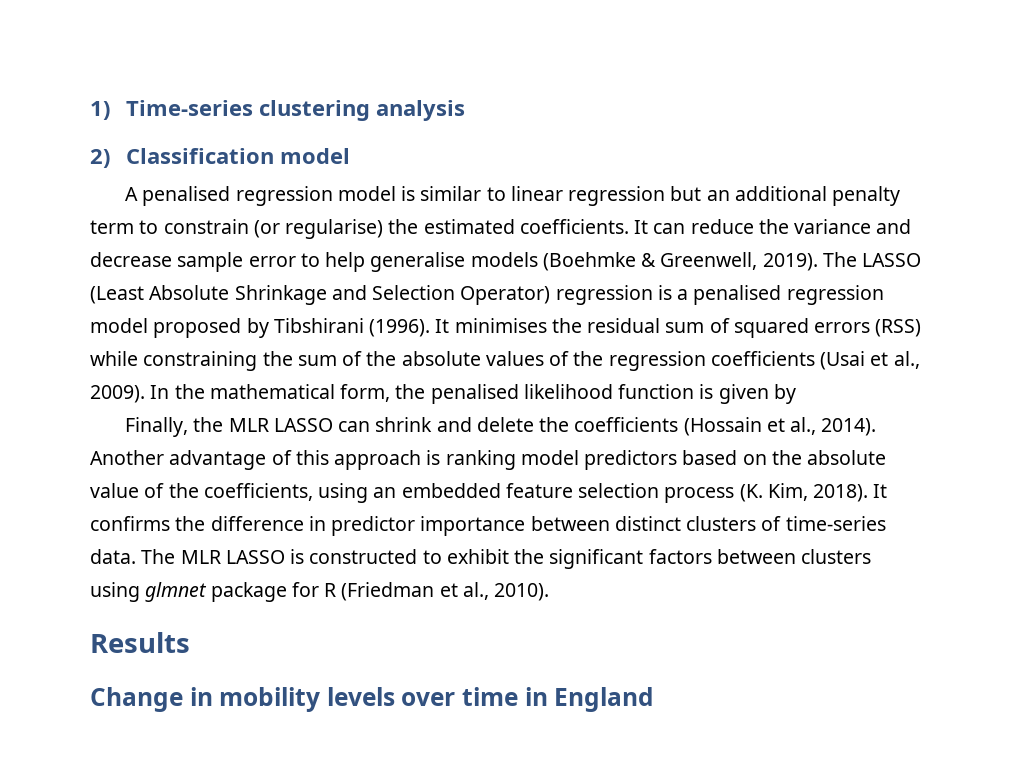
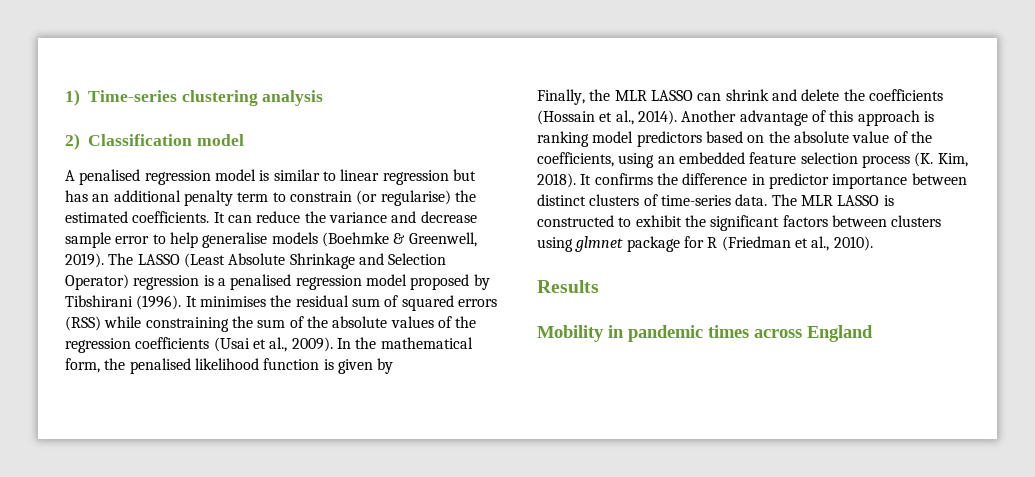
- A penalised regression model is similar to linear regression but an additional penalty term to constrain (or regularise) the estimated coefficients.
+ A penalised regression model is similar to linear regression but has an additional penalty term to constrain (or regularise) the estimated coefficients.
- Change in mobility levels over time in England
+ Mobility in pandemic times across England

